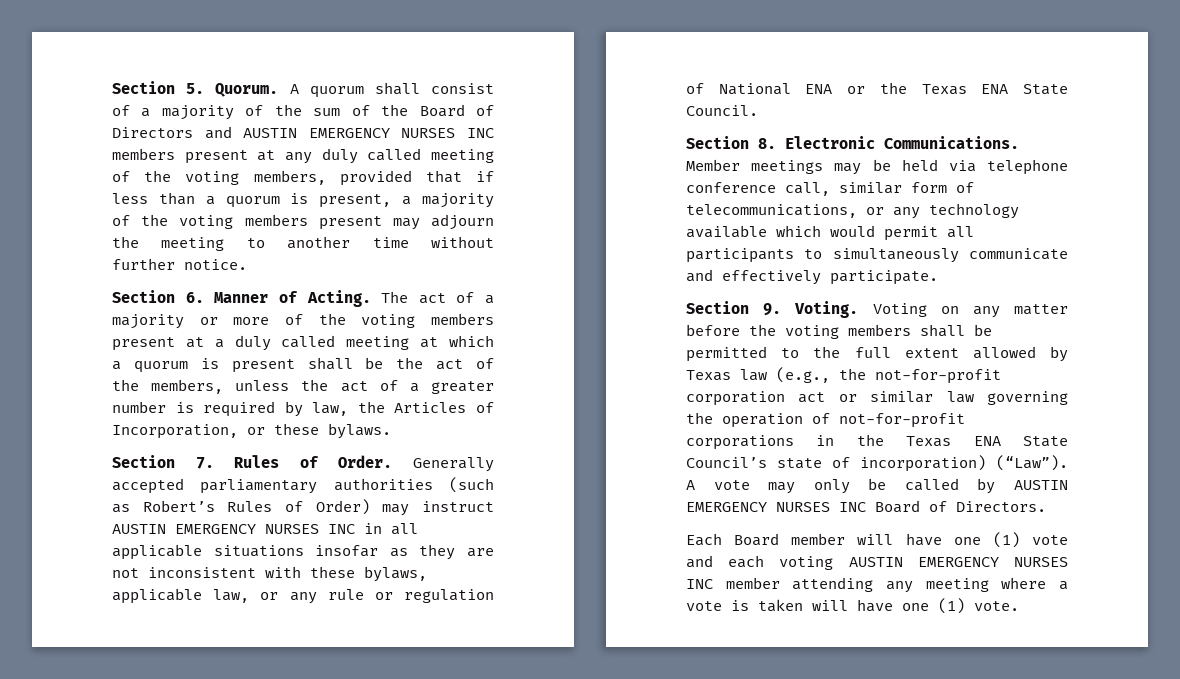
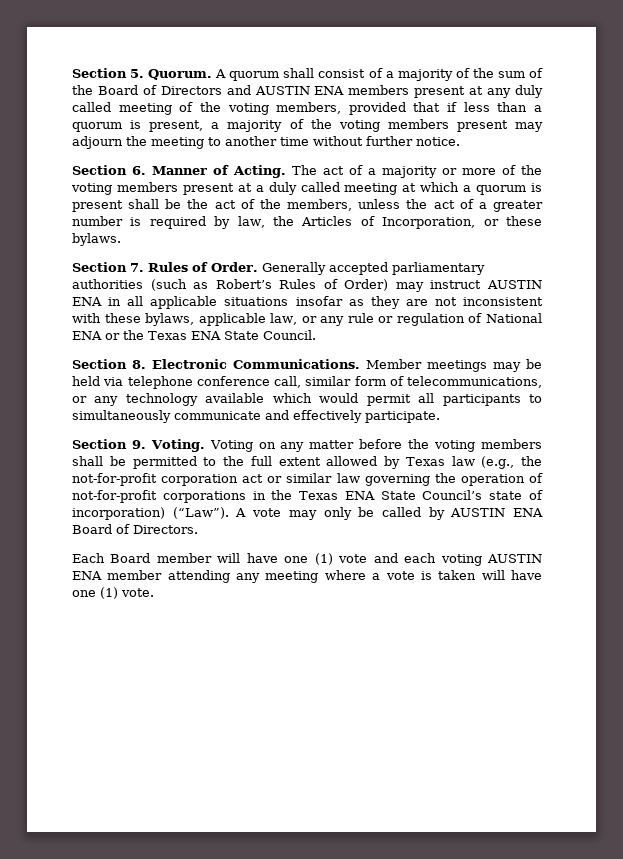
- A quorum shall consist of a majority of the sum of the Board of Directors and AUSTIN EMERGENCY NURSES INC members present at any duly called meeting of the voting members, provided that if less than a quorum is present, a majority of the voting members present may adjourn the meeting to another time without further notice.
+ A quorum shall consist of a majority of the sum of the Board of Directors and AUSTIN ENA members present at any duly called meeting of the voting members, provided that if less than a quorum is present, a majority of the voting members present may adjourn the meeting to another time without further notice.
- Generally accepted parliamentary authorities (such as Robert’s Rules of Order) may instruct AUSTIN EMERGENCY NURSES INC in all applicable situations insofar as they are not inconsistent with these bylaws, applicable law, or any rule or regulation of National ENA or the Texas ENA State Council.
+ Generally accepted parliamentary authorities (such as Robert’s Rules of Order) may instruct AUSTIN ENA in all applicable situations insofar as they are not inconsistent with these bylaws, applicable law, or any rule or regulation of National ENA or the Texas ENA State Council.
- A vote may only be called by AUSTIN EMERGENCY NURSES INC Board of Directors.
+ A vote may only be called by AUSTIN ENA Board of Directors.
- Each Board member will have one (1) vote and each voting AUSTIN EMERGENCY NURSES INC member attending any meeting where a vote is taken will have one (1) vote.
+ Each Board member will have one (1) vote and each voting AUSTIN ENA member attending any meeting where a vote is taken will have one (1) vote.

